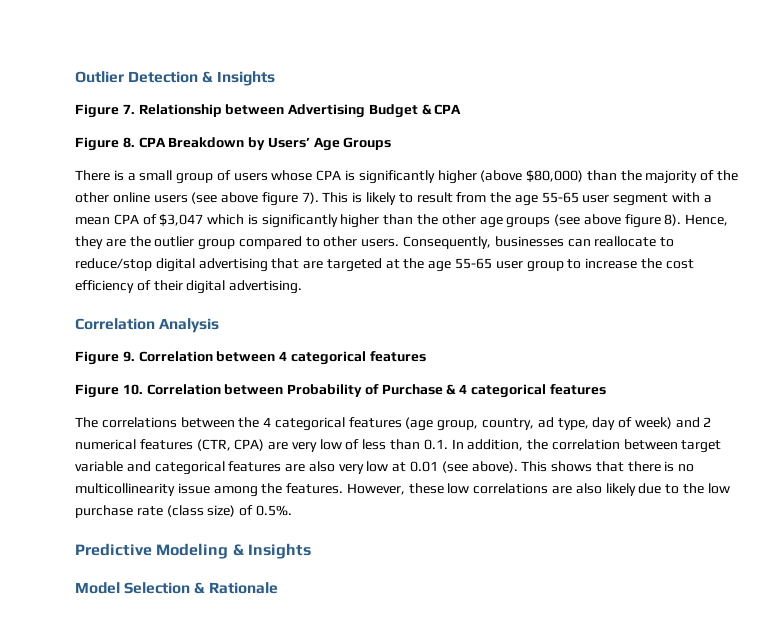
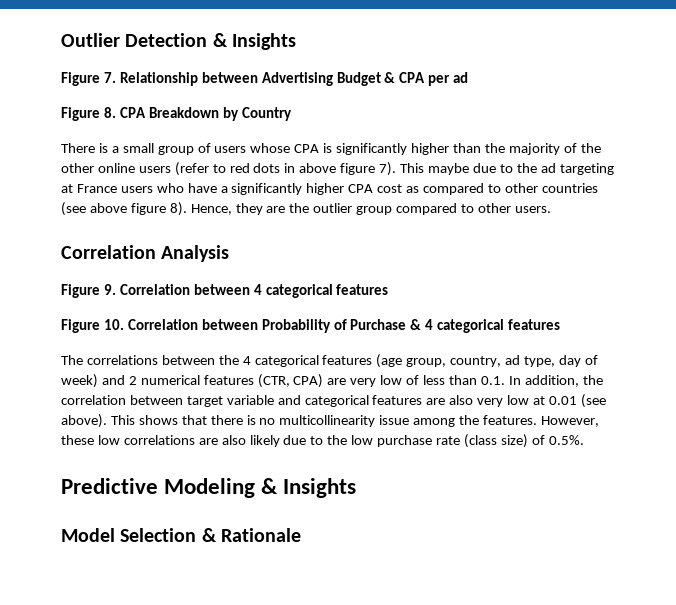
- Figure 7. Relationship between Advertising Budget & CPA
+ Figure 7. Relationship between Advertising Budget & CPA per ad
- Figure 8. CPA Breakdown by Users’ Age Groups
+ Figure 8. CPA Breakdown by Country
- There is a small group of users whose CPA is significantly higher (above $80,000) than the majority of the other online users (see above figure 7). This is likely to result from the age 55-65 user segment with a mean CPA of $3,047 which is significantly higher than the other age groups (see above figure 8).
+ There is a small group of users whose CPA is significantly higher than the majority of the other online users (refer to red dots in above figure 7). This maybe due to the ad targeting at France users who have a significantly higher CPA cost as compared to other countries (see above figure 8).
- Consequently, businesses can reallocate to reduce/stop digital advertising that are targeted at the age 55-65 user group to increase the cost efficiency of their digital advertising.

